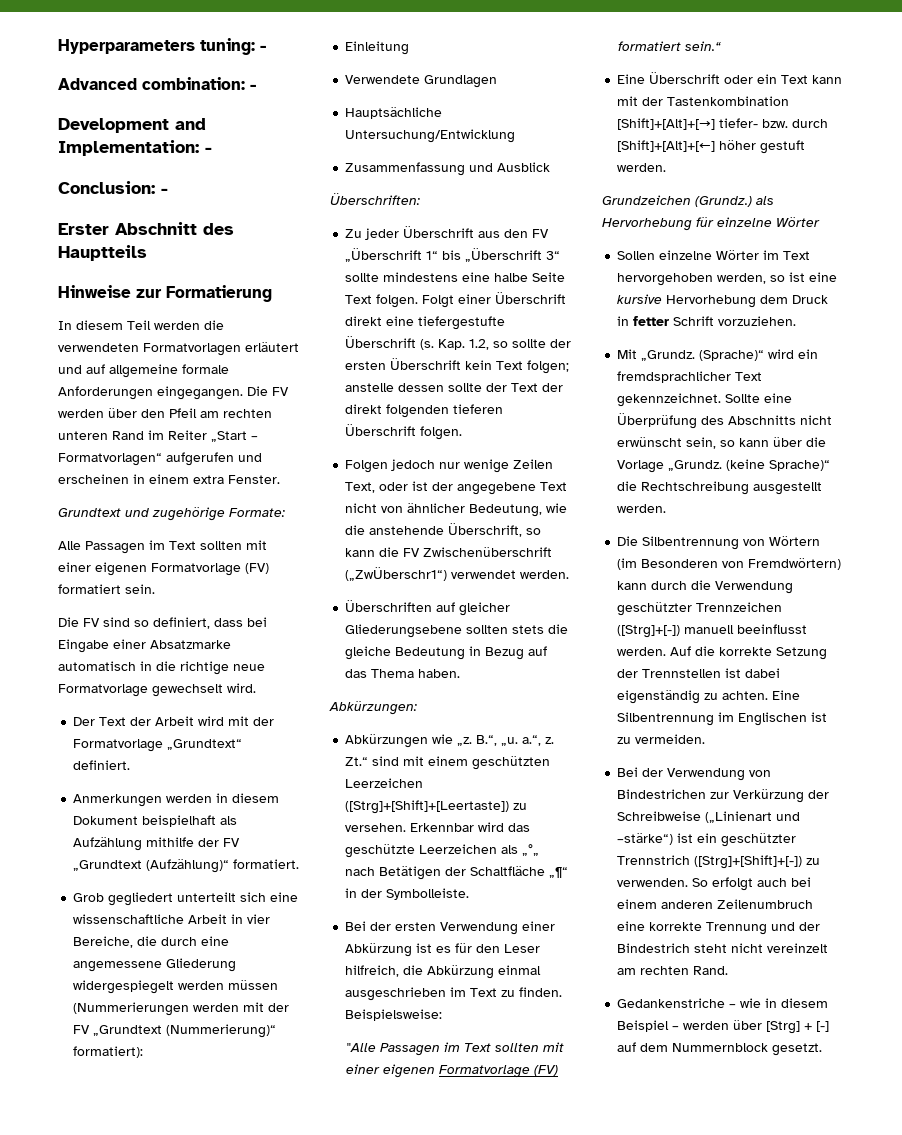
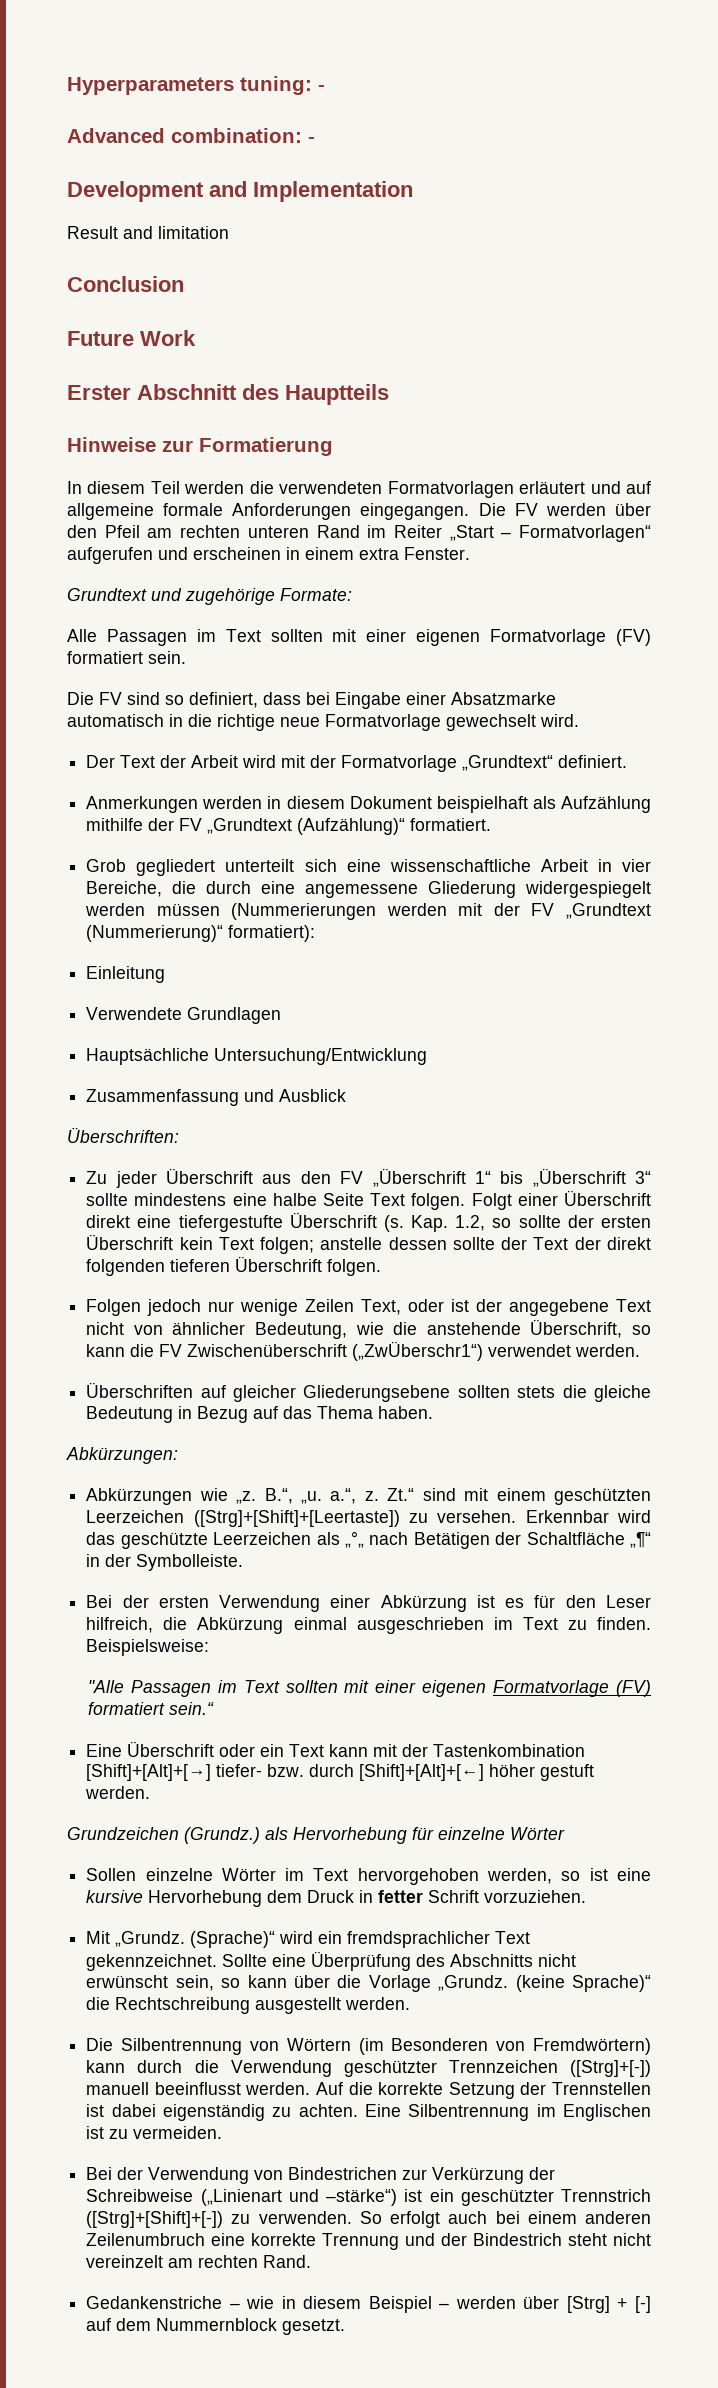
- Development and Implementation: -
- Conclusion: -
+ Development and Implementation
+ Result and limitation
+ Conclusion
+ Future Work

